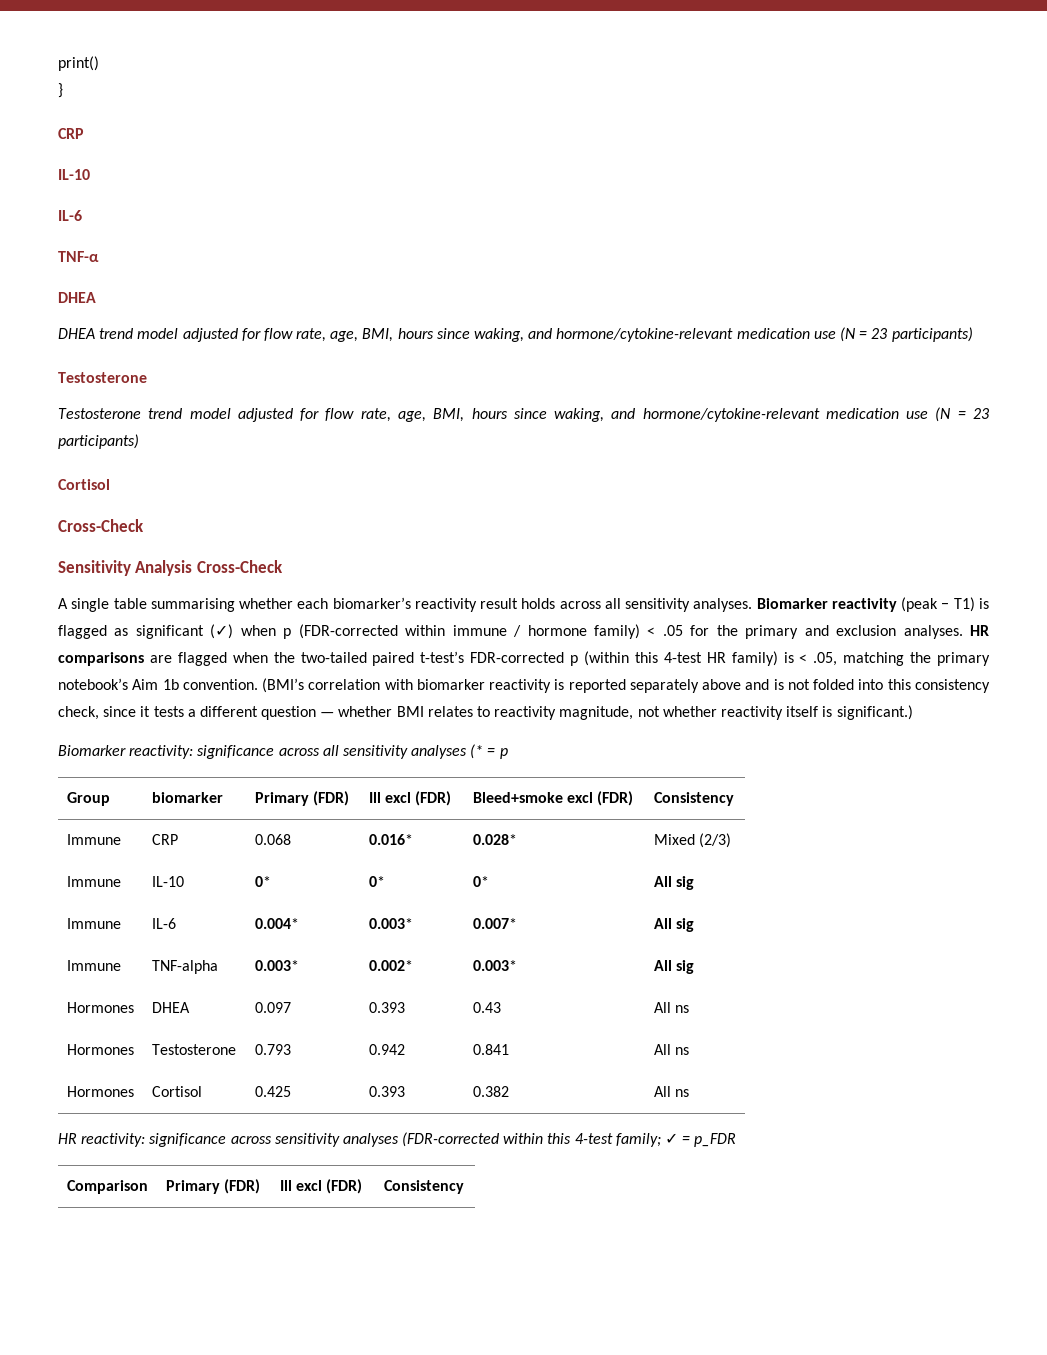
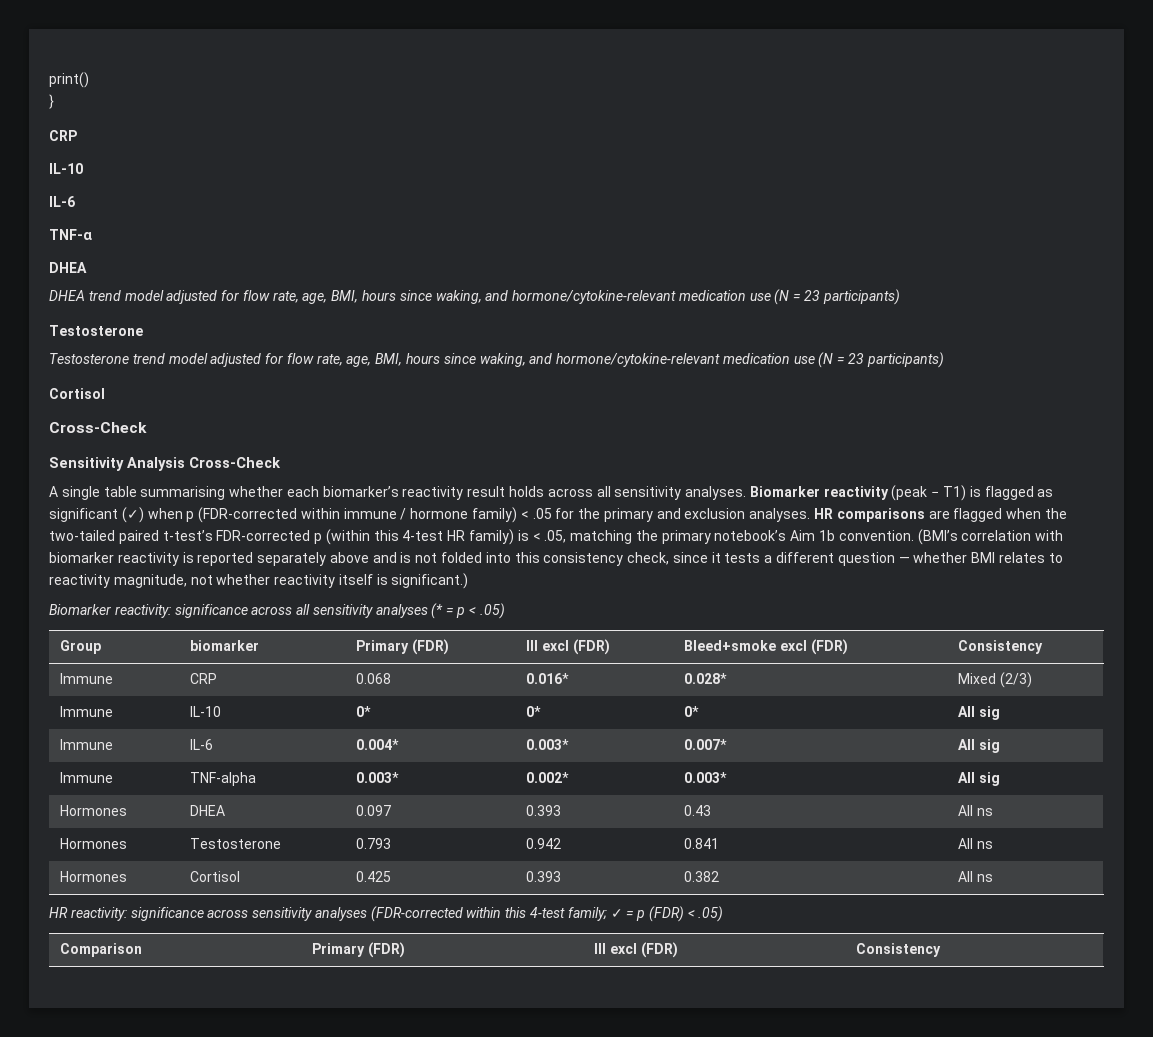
- Biomarker reactivity: significance across all sensitivity analyses (* = p
+ Biomarker reactivity: significance across all sensitivity analyses (* = p < .05)
- HR reactivity: significance across sensitivity analyses (FDR-corrected within this 4-test family; ✓ = p_FDR
+ HR reactivity: significance across sensitivity analyses (FDR-corrected within this 4-test family; ✓ = p (FDR) < .05)

